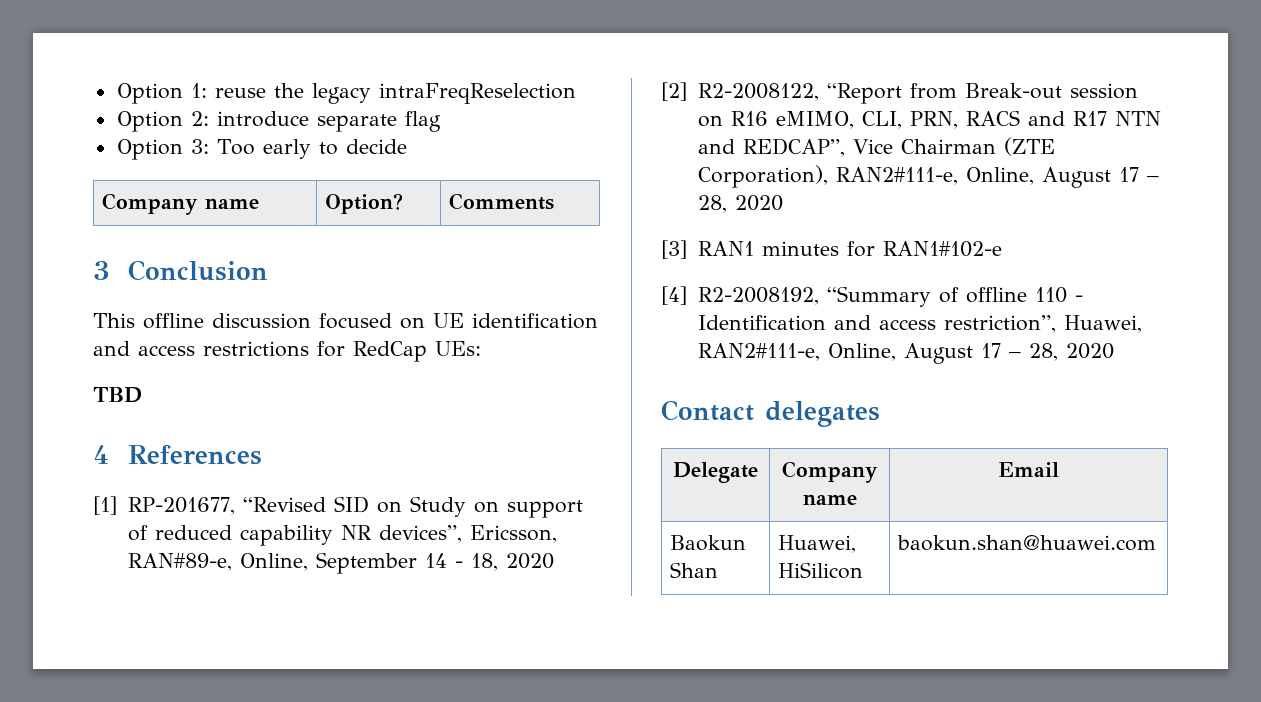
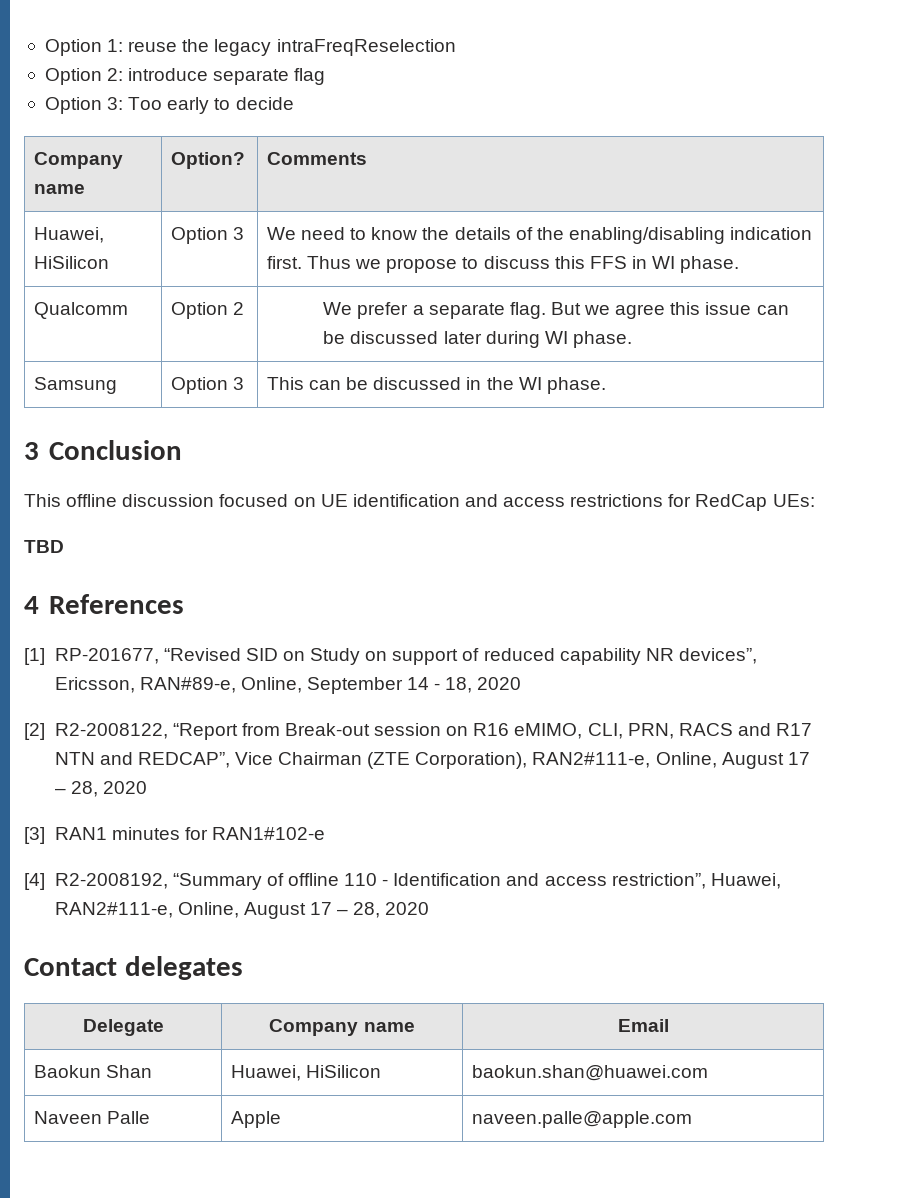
+ Huawei, HiSilicon | Option 3 | We need to know the details of the enabling/disabling indication first. Thus we propose to discuss this FFS in WI phase.
+ Qualcomm | Option 2 | We prefer a separate flag. But we agree this issue can be discussed later during WI phase.
+ Samsung | Option 3 | This can be discussed in the WI phase.
+ Naveen Palle | Apple | naveen.palle@apple.com

